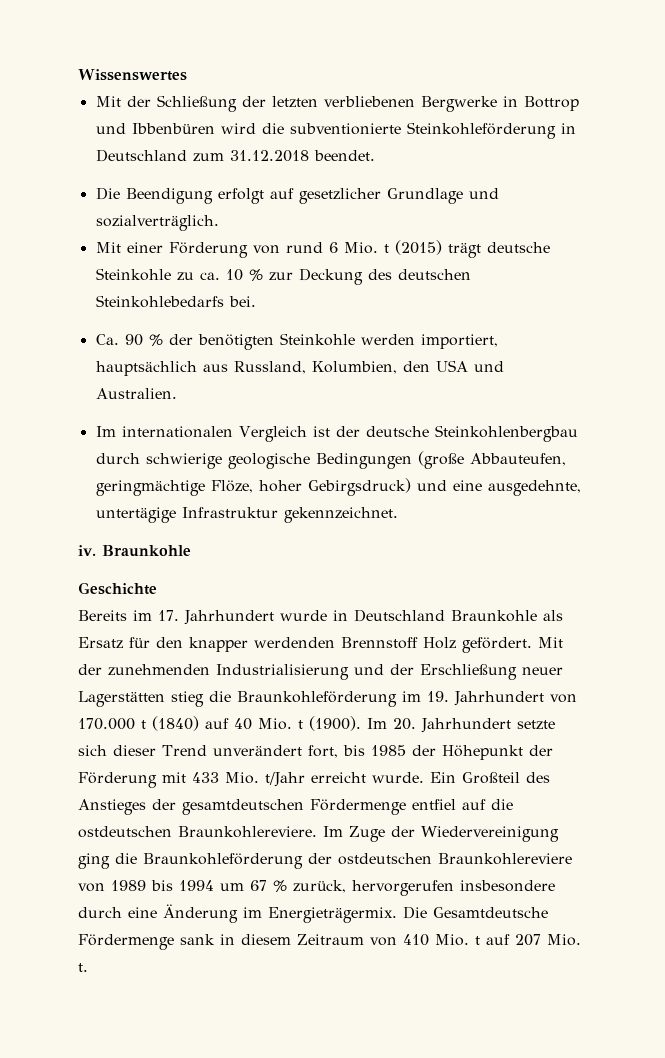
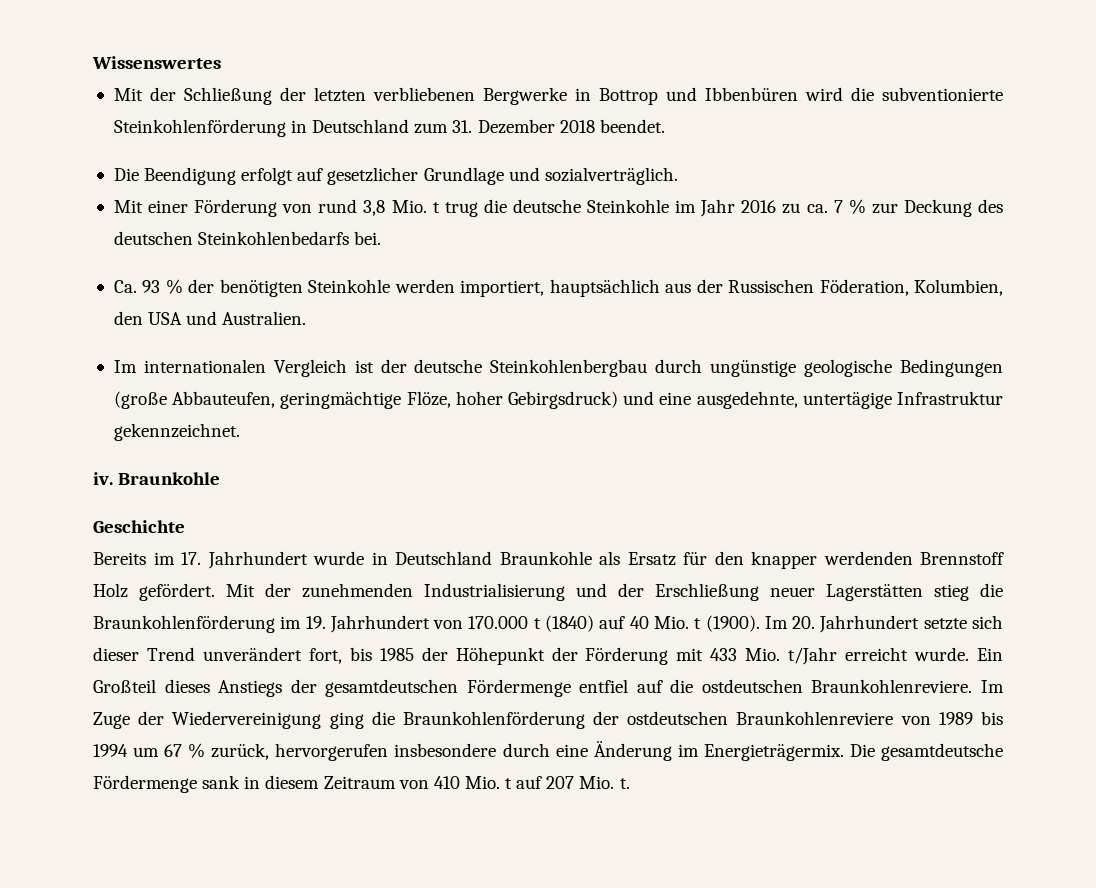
- Mit der Schließung der letzten verbliebenen Bergwerke in Bottrop und Ibbenbüren wird die subventionierte Steinkohleförderung in Deutschland zum 31.12.2018 beendet.
+ Mit der Schließung der letzten verbliebenen Bergwerke in Bottrop und Ibbenbüren wird die subventionierte Steinkohlenförderung in Deutschland zum 31. Dezember 2018 beendet.
- Mit einer Förderung von rund 6 Mio. t (2015) trägt deutsche Steinkohle zu ca. 10 % zur Deckung des deutschen Steinkohlebedarfs bei.
+ Mit einer Förderung von rund 3,8 Mio. t trug die deutsche Steinkohle im Jahr 2016 zu ca. 7 % zur Deckung des deutschen Steinkohlenbedarfs bei.
- Ca. 90 % der benötigten Steinkohle werden importiert, hauptsächlich aus Russland, Kolumbien, den USA und Australien.
+ Ca. 93 % der benötigten Steinkohle werden importiert, hauptsächlich aus der Russischen Föderation, Kolumbien, den USA und Australien.
- Im internationalen Vergleich ist der deutsche Steinkohlenbergbau durch schwierige geologische Bedingungen (große Abbauteufen, geringmächtige Flöze, hoher Gebirgsdruck) und eine ausgedehnte, untertägige Infrastruktur gekennzeichnet.
+ Im internationalen Vergleich ist der deutsche Steinkohlenbergbau durch ungünstige geologische Bedingungen (große Abbauteufen, geringmächtige Flöze, hoher Gebirgsdruck) und eine ausgedehnte, untertägige Infrastruktur gekennzeichnet.
- Mit der zunehmenden Industrialisierung und der Erschließung neuer Lagerstätten stieg die Braunkohleförderung im 19. Jahrhundert von 170.000 t (1840) auf 40 Mio. t (1900).
+ Mit der zunehmenden Industrialisierung und der Erschließung neuer Lagerstätten stieg die Braunkohlenförderung im 19. Jahrhundert von 170.000 t (1840) auf 40 Mio. t (1900).
- Ein Großteil des Anstieges der gesamtdeutschen Fördermenge entfiel auf die ostdeutschen Braunkohlereviere.
+ Ein Großteil dieses Anstiegs der gesamtdeutschen Fördermenge entfiel auf die ostdeutschen Braunkohlenreviere.
- Im Zuge der Wiedervereinigung ging die Braunkohleförderung der ostdeutschen Braunkohlereviere von 1989 bis 1994 um 67 % zurück, hervorgerufen insbesondere durch eine Änderung im Energieträgermix.
+ Im Zuge der Wiedervereinigung ging die Braunkohlenförderung der ostdeutschen Braunkohlenreviere von 1989 bis 1994 um 67 % zurück, hervorgerufen insbesondere durch eine Änderung im Energieträgermix.
- Die Gesamtdeutsche Fördermenge sank in diesem Zeitraum von 410 Mio. t auf 207 Mio. t.
+ Die gesamtdeutsche Fördermenge sank in diesem Zeitraum von 410 Mio. t auf 207 Mio. t.

